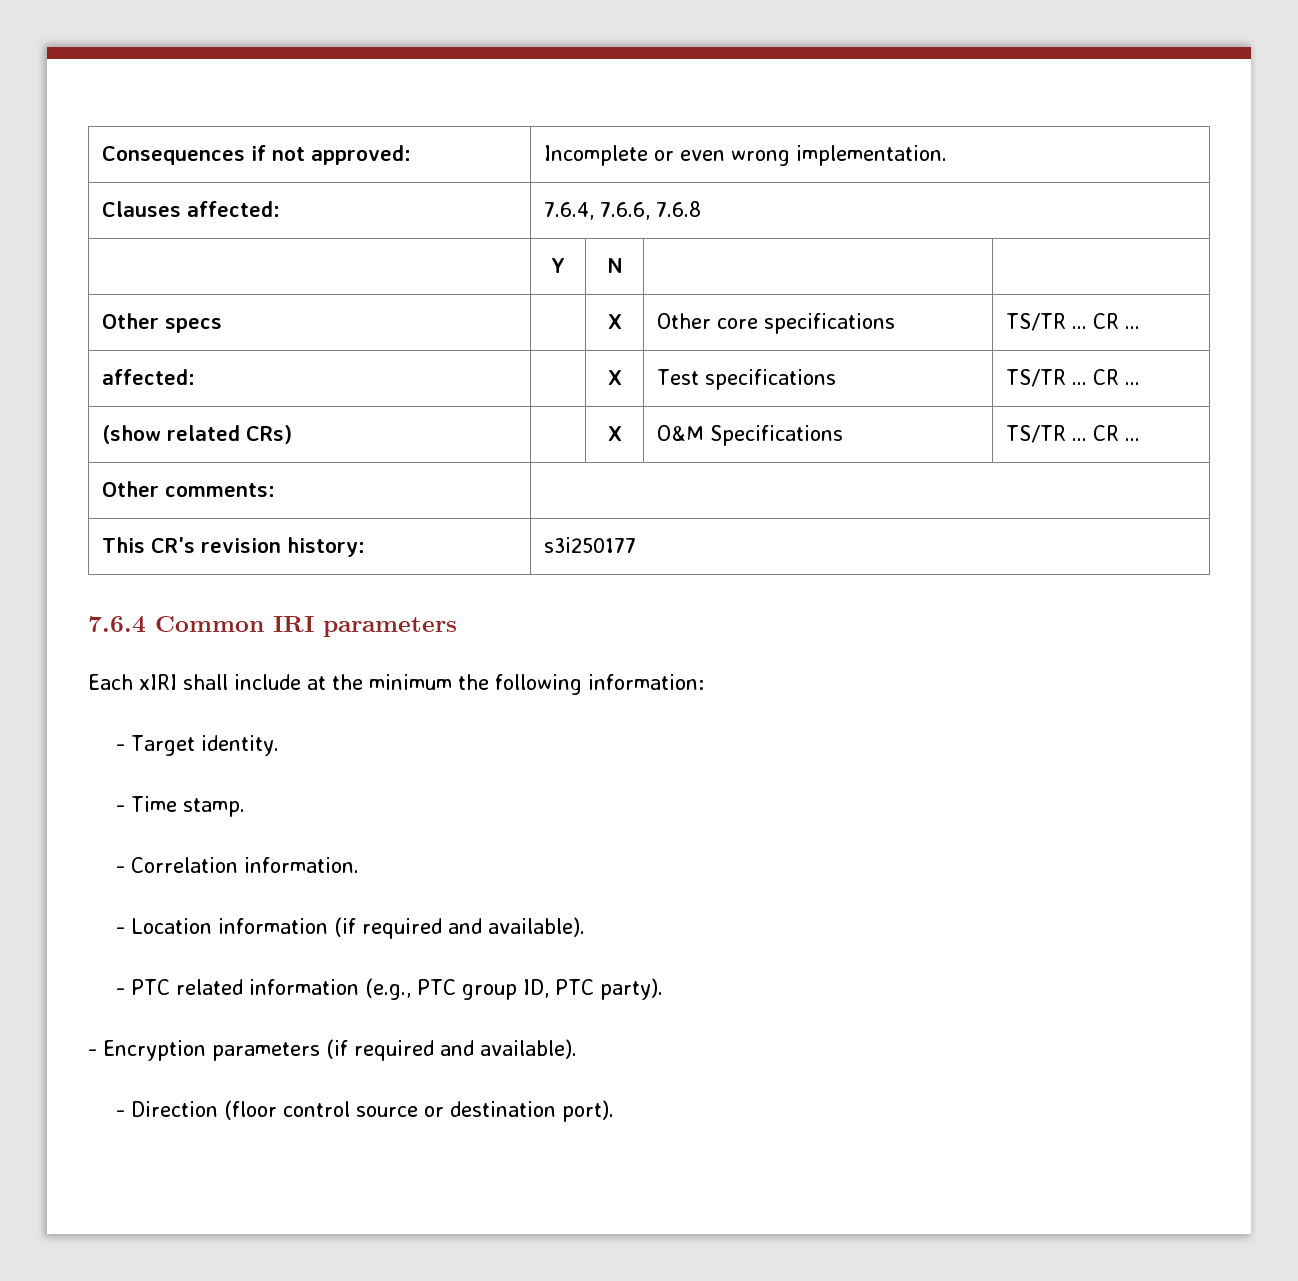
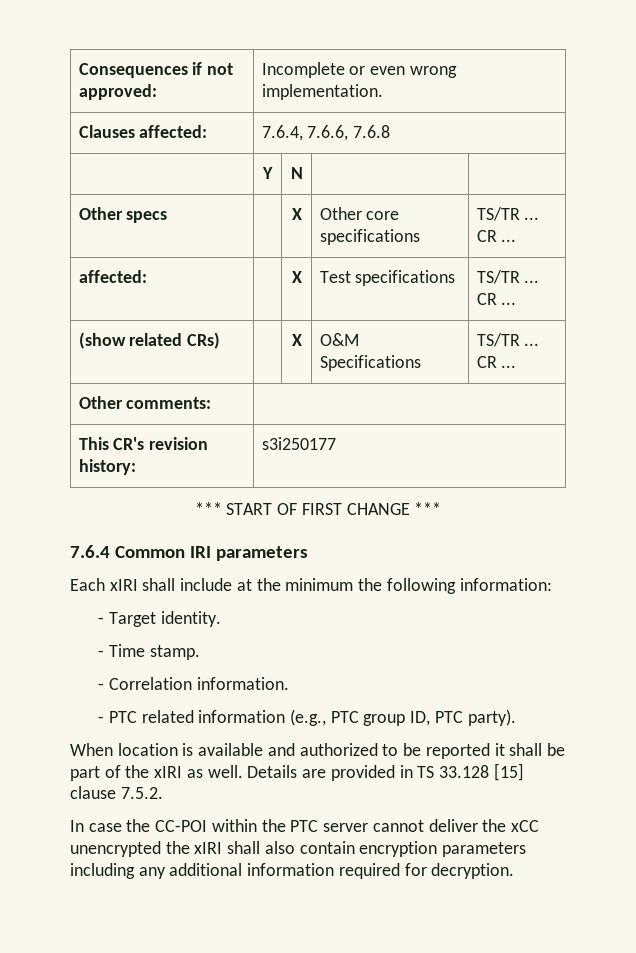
+ *** START OF FIRST CHANGE ***
- - Location information (if required and available).
- - Encryption parameters (if required and available).
- - Direction (floor control source or destination port).
+ When location is available and authorized to be reported it shall be part of the xIRI as well. Details are provided in TS 33.128 [15] clause 7.5.2.
+ In case the CC-POI within the PTC server cannot deliver the xCC unencrypted the xIRI shall also contain encryption parameters including any additional information required for decryption.

